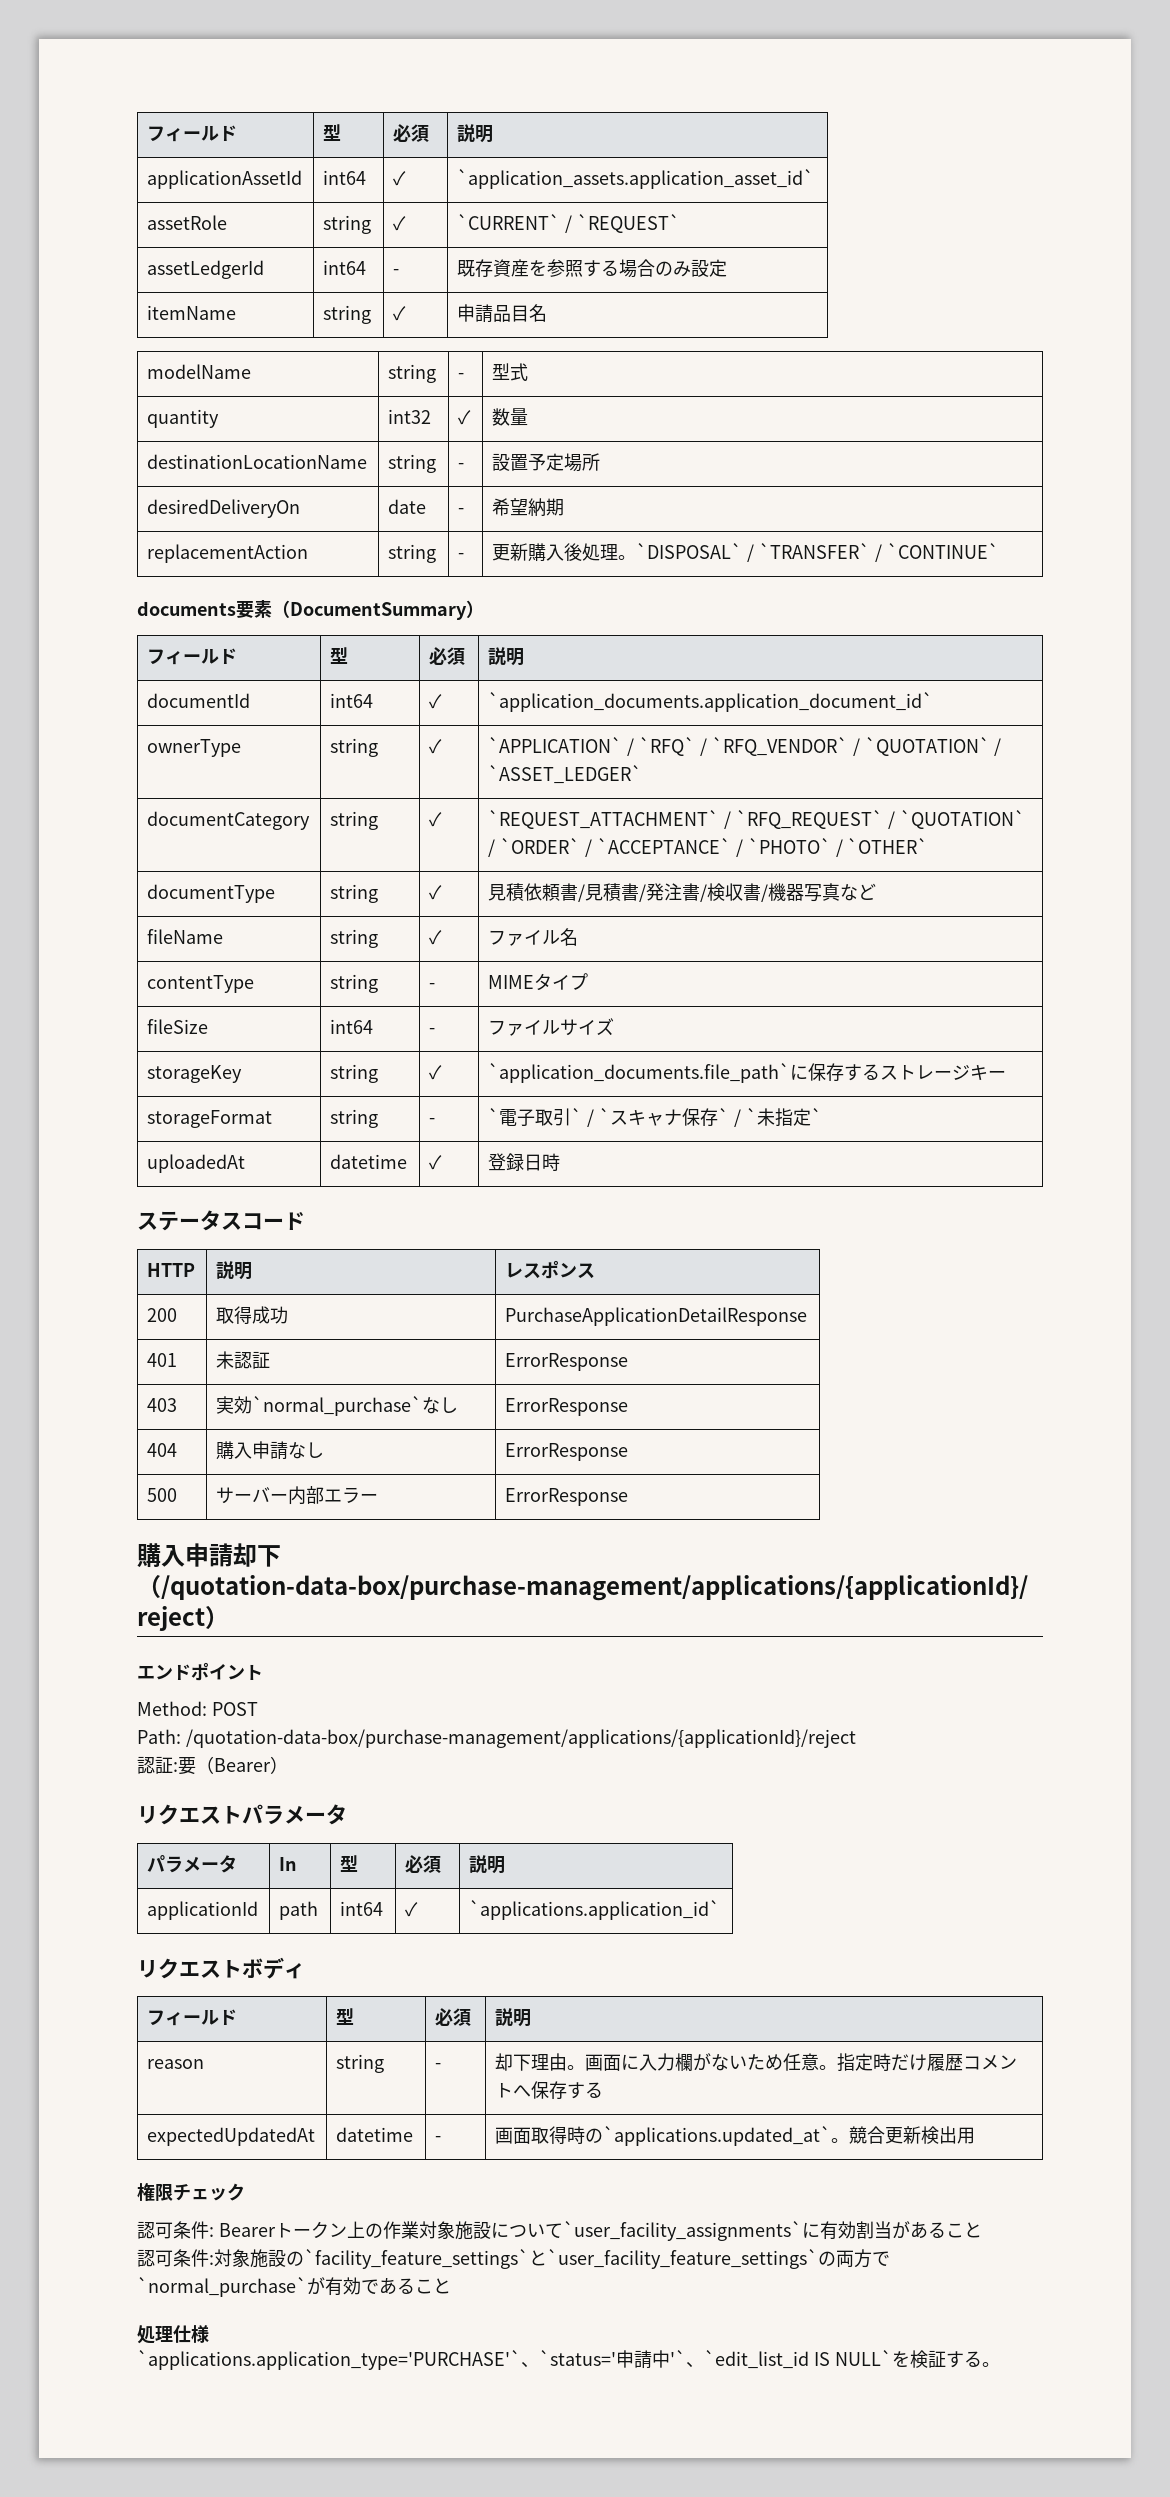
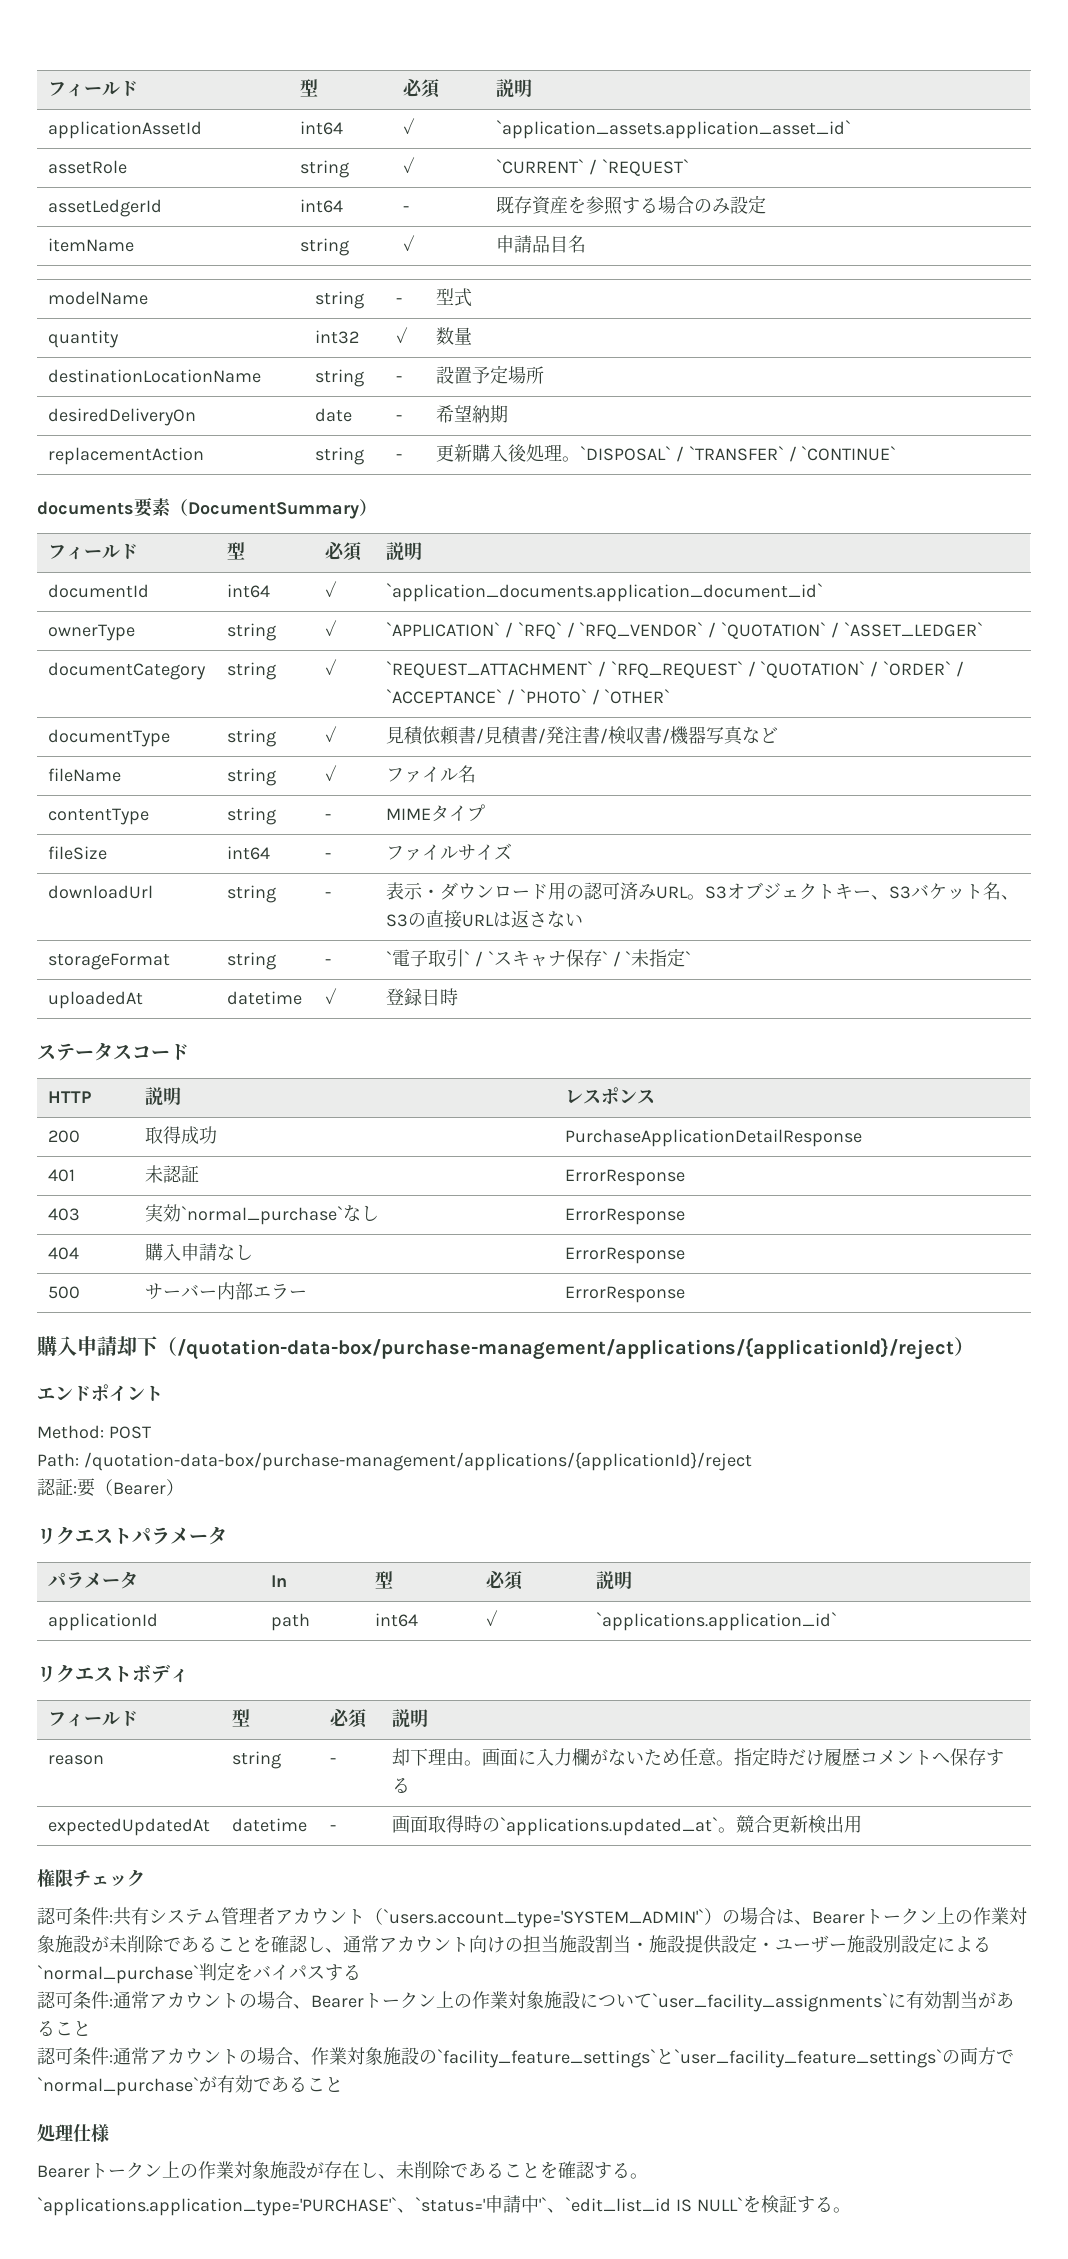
- storageKey | string | ✓ | `application_documents.file_path`に保存するストレージキー
+ downloadUrl | string | - | 表示・ダウンロード用の認可済みURL。S3オブジェクトキー、S3バケット名、S3の直接URLは返さない
- 認可条件: Bearerトークン上の作業対象施設について`user_facility_assignments`に有効割当があること
+ 認可条件:共有システム管理者アカウント（`users.account_type='SYSTEM_ADMIN'`）の場合は、Bearerトークン上の作業対象施設が未削除であることを確認し、通常アカウント向けの担当施設割当・施設提供設定・ユーザー施設別設定による`normal_purchase`判定をバイパスする
+ 認可条件:通常アカウントの場合、Bearerトークン上の作業対象施設について`user_facility_assignments`に有効割当があること
- 認可条件:対象施設の`facility_feature_settings`と`user_facility_feature_settings`の両方で`normal_purchase`が有効であること
+ 認可条件:通常アカウントの場合、作業対象施設の`facility_feature_settings`と`user_facility_feature_settings`の両方で`normal_purchase`が有効であること
+ Bearerトークン上の作業対象施設が存在し、未削除であることを確認する。

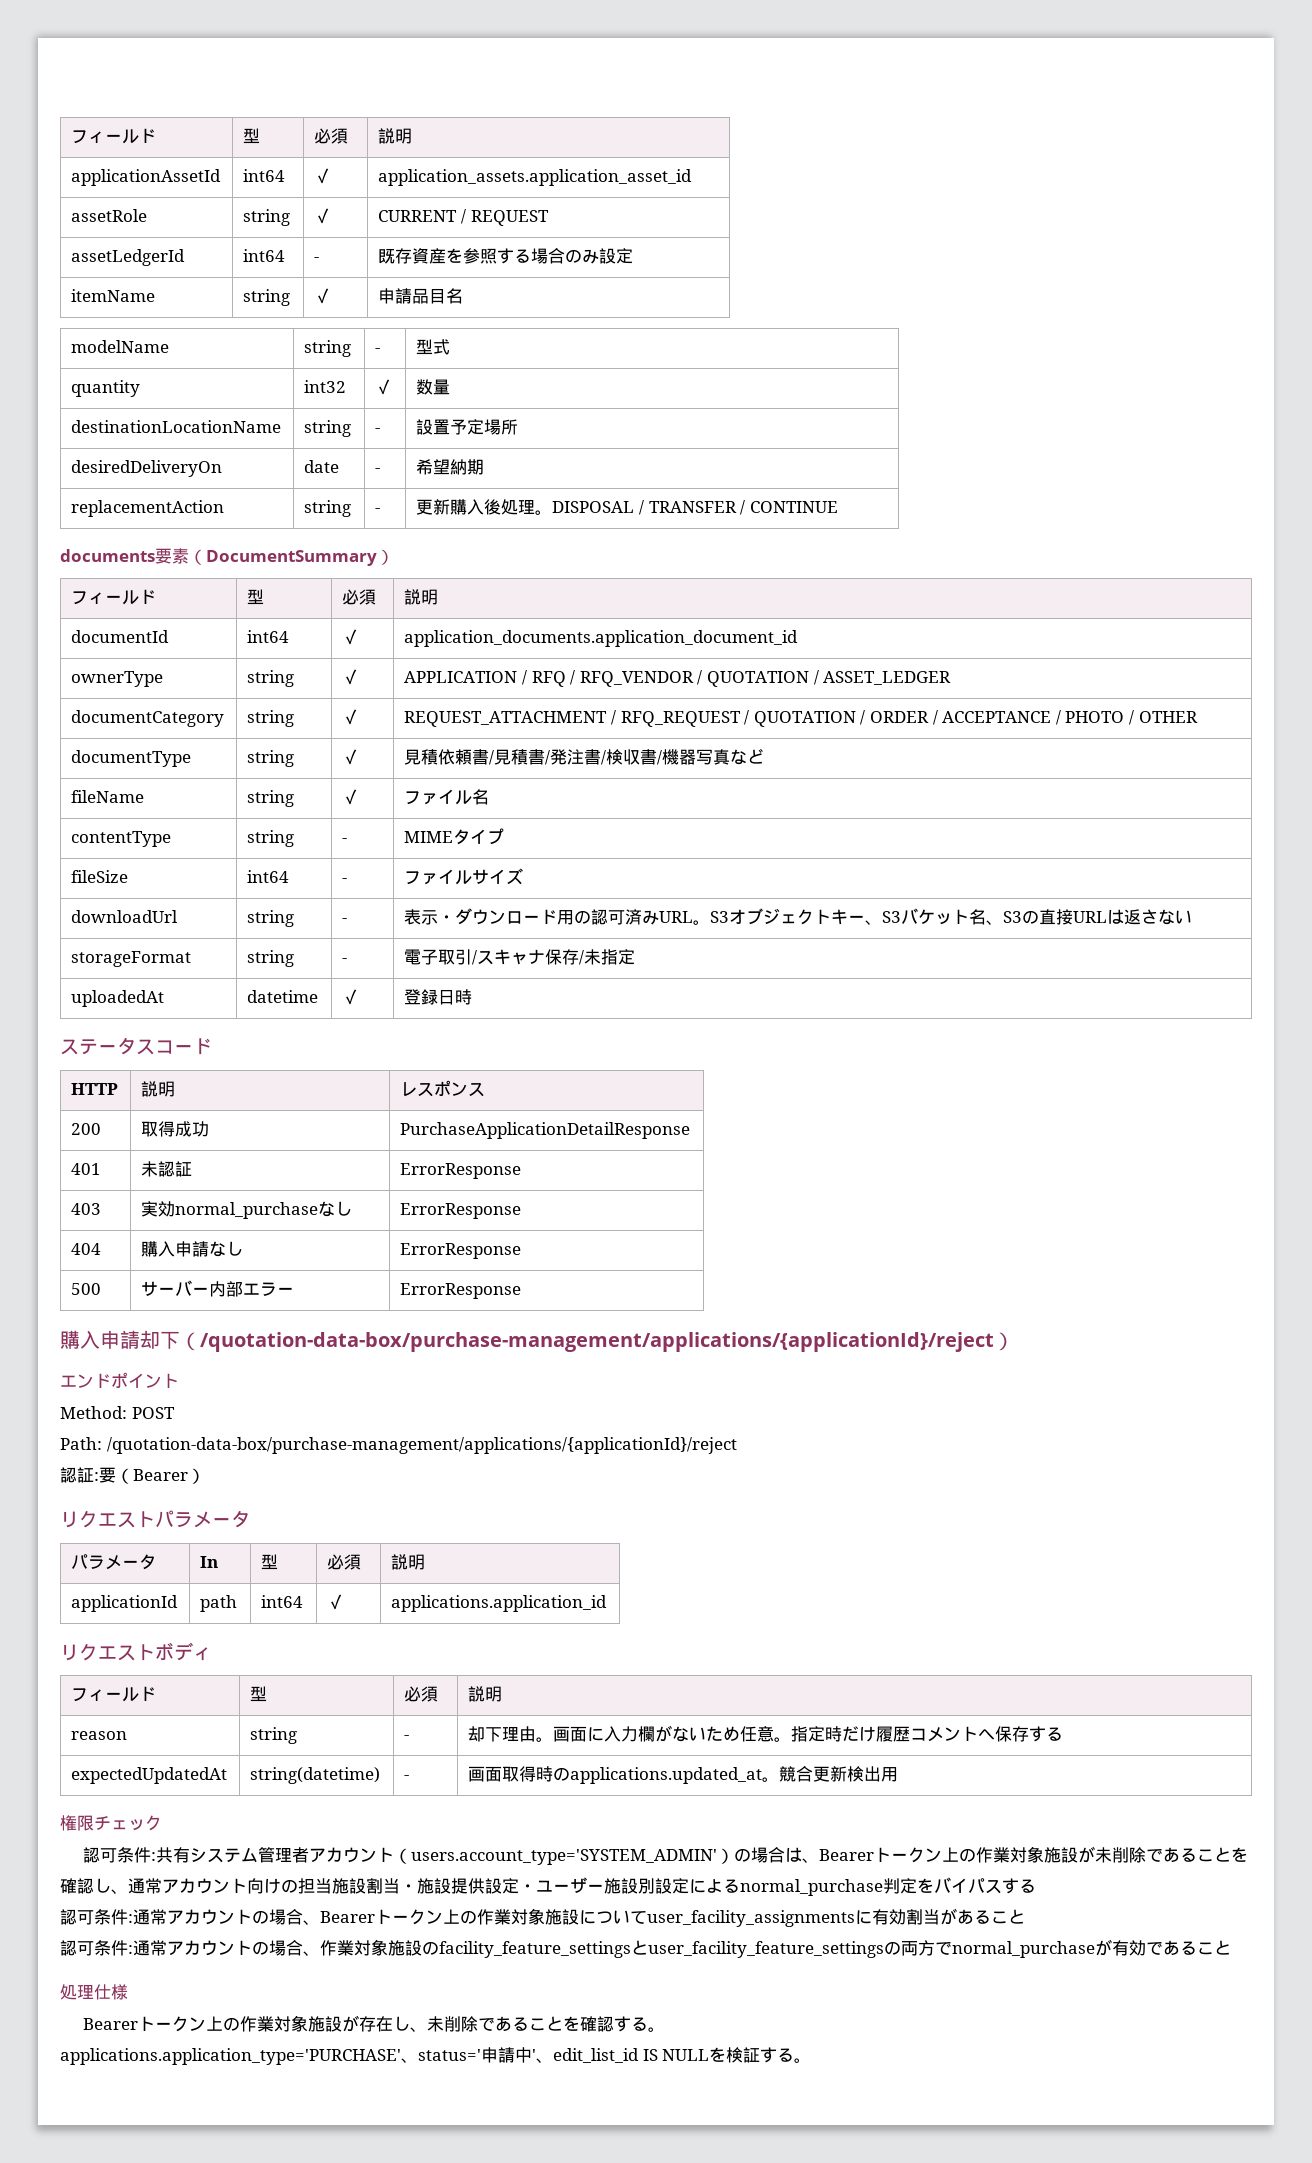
- applicationAssetId | int64 | ✓ | `application_assets.application_asset_id`
+ applicationAssetId | int64 | ✓ | application_assets.application_asset_id
- assetRole | string | ✓ | `CURRENT` / `REQUEST`
+ assetRole | string | ✓ | CURRENT / REQUEST
- replacementAction | string | - | 更新購入後処理。`DISPOSAL` / `TRANSFER` / `CONTINUE`
+ replacementAction | string | - | 更新購入後処理。DISPOSAL / TRANSFER / CONTINUE
- documentId | int64 | ✓ | `application_documents.application_document_id`
+ documentId | int64 | ✓ | application_documents.application_document_id
- ownerType | string | ✓ | `APPLICATION` / `RFQ` / `RFQ_VENDOR` / `QUOTATION` / `ASSET_LEDGER`
- documentCategory | string | ✓ | `REQUEST_ATTACHMENT` / `RFQ_REQUEST` / `QUOTATION` / `ORDER` / `ACCEPTANCE` / `PHOTO` / `OTHER`
+ ownerType | string | ✓ | APPLICATION / RFQ / RFQ_VENDOR / QUOTATION / ASSET_LEDGER
+ documentCategory | string | ✓ | REQUEST_ATTACHMENT / RFQ_REQUEST / QUOTATION / ORDER / ACCEPTANCE / PHOTO / OTHER
- storageFormat | string | - | `電子取引` / `スキャナ保存` / `未指定`
+ storageFormat | string | - | 電子取引/スキャナ保存/未指定
- 403 | 実効`normal_purchase`なし | ErrorResponse
+ 403 | 実効normal_purchaseなし | ErrorResponse
- applicationId | path | int64 | ✓ | `applications.application_id`
+ applicationId | path | int64 | ✓ | applications.application_id
- expectedUpdatedAt | datetime | - | 画面取得時の`applications.updated_at`。競合更新検出用
+ expectedUpdatedAt | string(datetime) | - | 画面取得時のapplications.updated_at。競合更新検出用
- 認可条件:共有システム管理者アカウント（`users.account_type='SYSTEM_ADMIN'`）の場合は、Bearerトークン上の作業対象施設が未削除であることを確認し、通常アカウント向けの担当施設割当・施設提供設定・ユーザー施設別設定による`normal_purchase`判定をバイパスする
+ 認可条件:共有システム管理者アカウント（users.account_type='SYSTEM_ADMIN'）の場合は、Bearerトークン上の作業対象施設が未削除であることを確認し、通常アカウント向けの担当施設割当・施設提供設定・ユーザー施設別設定によるnormal_purchase判定をバイパスする
- 認可条件:通常アカウントの場合、Bearerトークン上の作業対象施設について`user_facility_assignments`に有効割当があること
+ 認可条件:通常アカウントの場合、Bearerトークン上の作業対象施設についてuser_facility_assignmentsに有効割当があること
- 認可条件:通常アカウントの場合、作業対象施設の`facility_feature_settings`と`user_facility_feature_settings`の両方で`normal_purchase`が有効であること
+ 認可条件:通常アカウントの場合、作業対象施設のfacility_feature_settingsとuser_facility_feature_settingsの両方でnormal_purchaseが有効であること
- `applications.application_type='PURCHASE'`、`status='申請中'`、`edit_list_id IS NULL`を検証する。
+ applications.application_type='PURCHASE'、status='申請中'、edit_list_id IS NULLを検証する。

